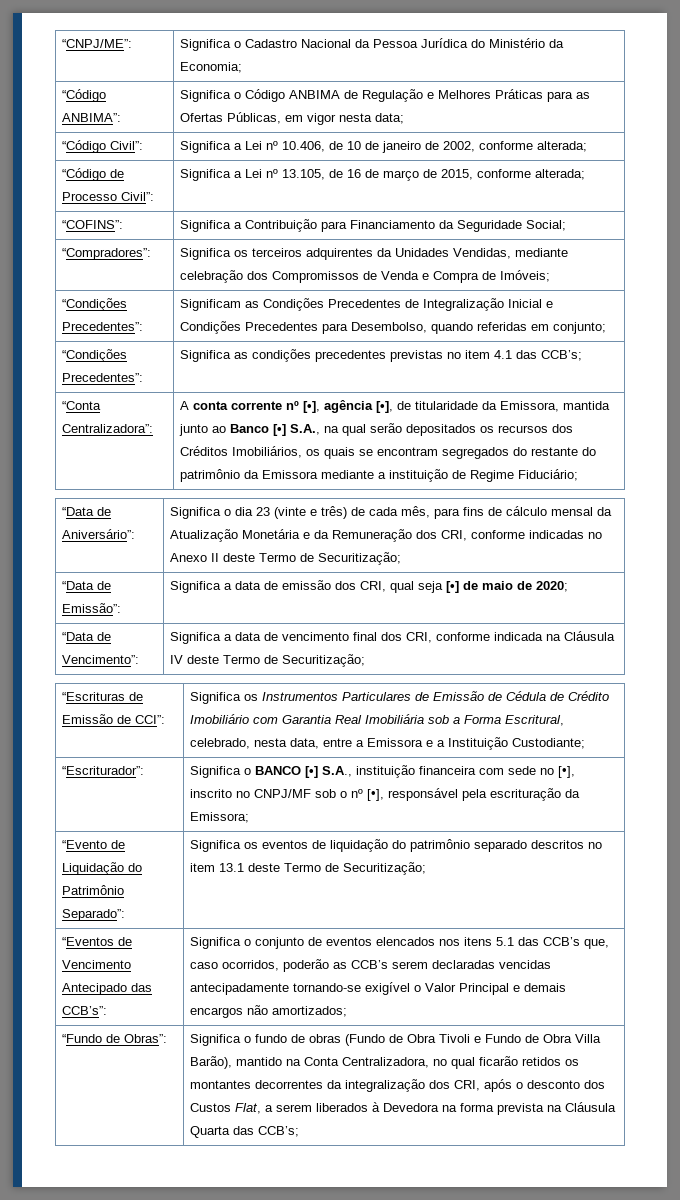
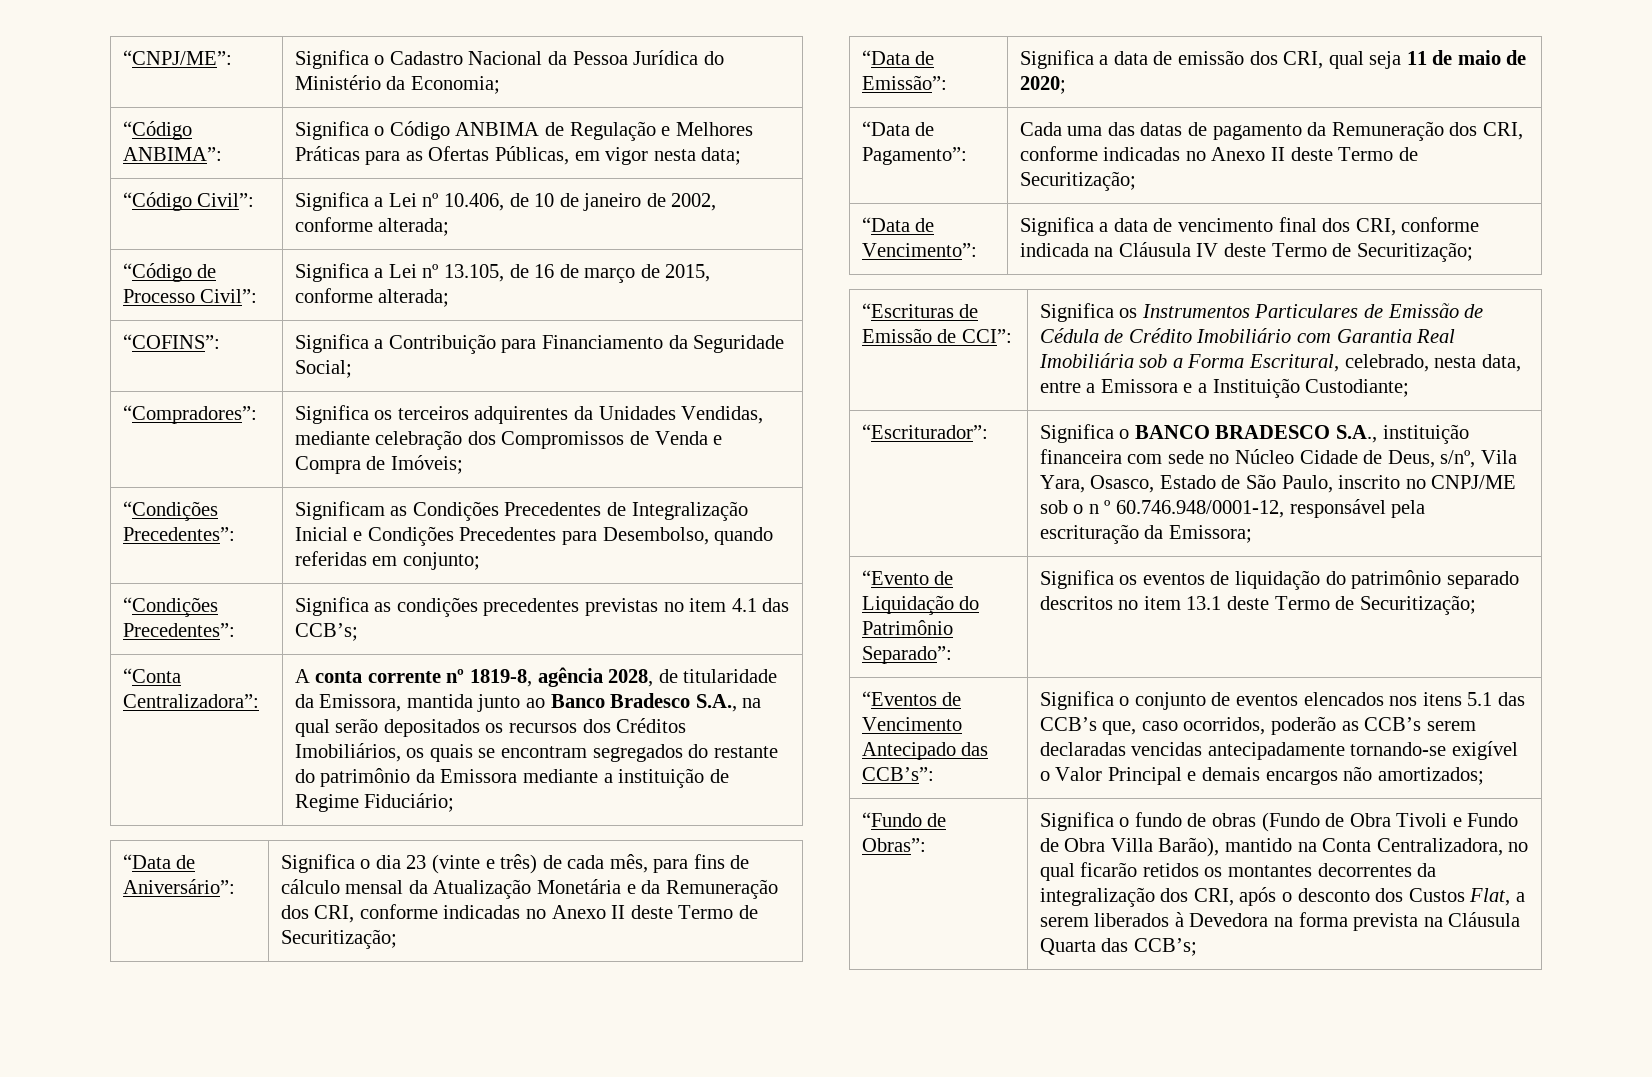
- A conta corrente nº [•], agência [•], de titularidade da Emissora, mantida junto ao Banco [•] S.A., na qual serão depositados os recursos dos Créditos Imobiliários, os quais se encontram segregados do restante do patrimônio da Emissora mediante a instituição de Regime Fiduciário;
+ A conta corrente nº 1819-8, agência 2028, de titularidade da Emissora, mantida junto ao Banco Bradesco S.A., na qual serão depositados os recursos dos Créditos Imobiliários, os quais se encontram segregados do restante do patrimônio da Emissora mediante a instituição de Regime Fiduciário;
- “Data de Emissão”: | Significa a data de emissão dos CRI, qual seja [•] de maio de 2020;
+ “Data de Emissão”: | Significa a data de emissão dos CRI, qual seja 11 de maio de 2020;
+ “Data de Pagamento”: | Cada uma das datas de pagamento da Remuneração dos CRI, conforme indicadas no Anexo II deste Termo de Securitização;
- “Escriturador”: | Significa o BANCO [•] S.A., instituição financeira com sede no [•], inscrito no CNPJ/MF sob o nº [•], responsável pela escrituração da Emissora;
+ “Escriturador”: | Significa o BANCO BRADESCO S.A., instituição financeira com sede no Núcleo Cidade de Deus, s/nº, Vila Yara, Osasco, Estado de São Paulo, inscrito no CNPJ/ME sob o n º 60.746.948/0001-12, responsável pela escrituração da Emissora;

